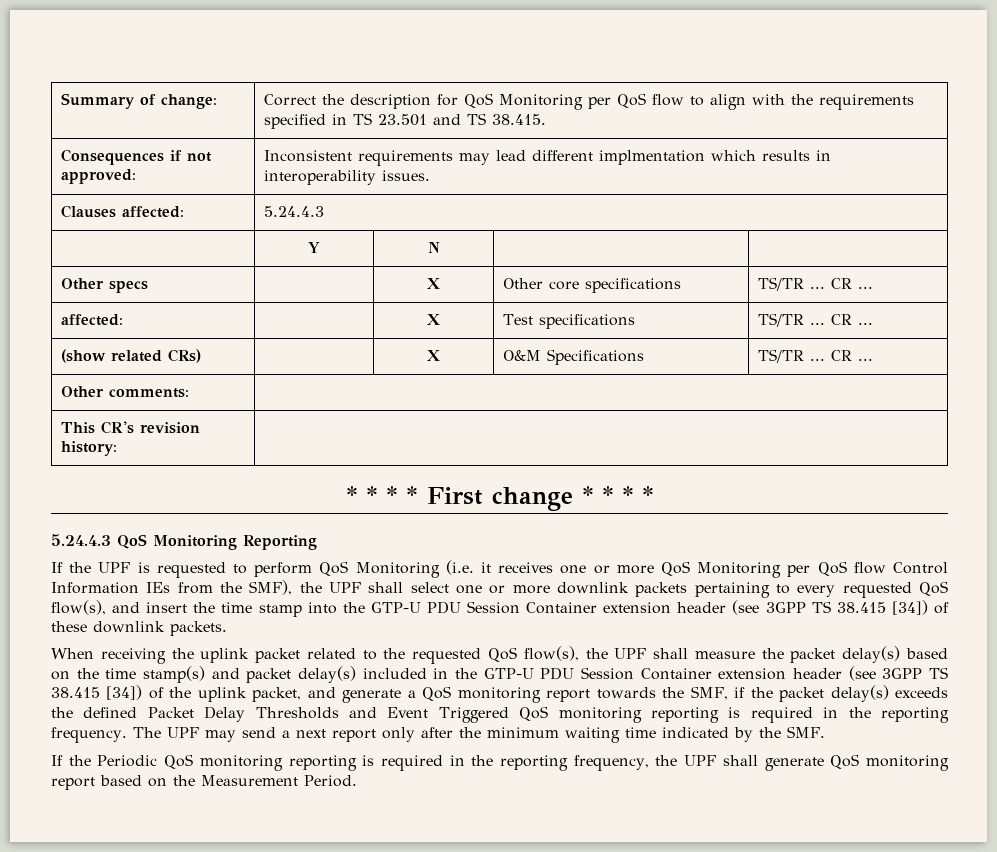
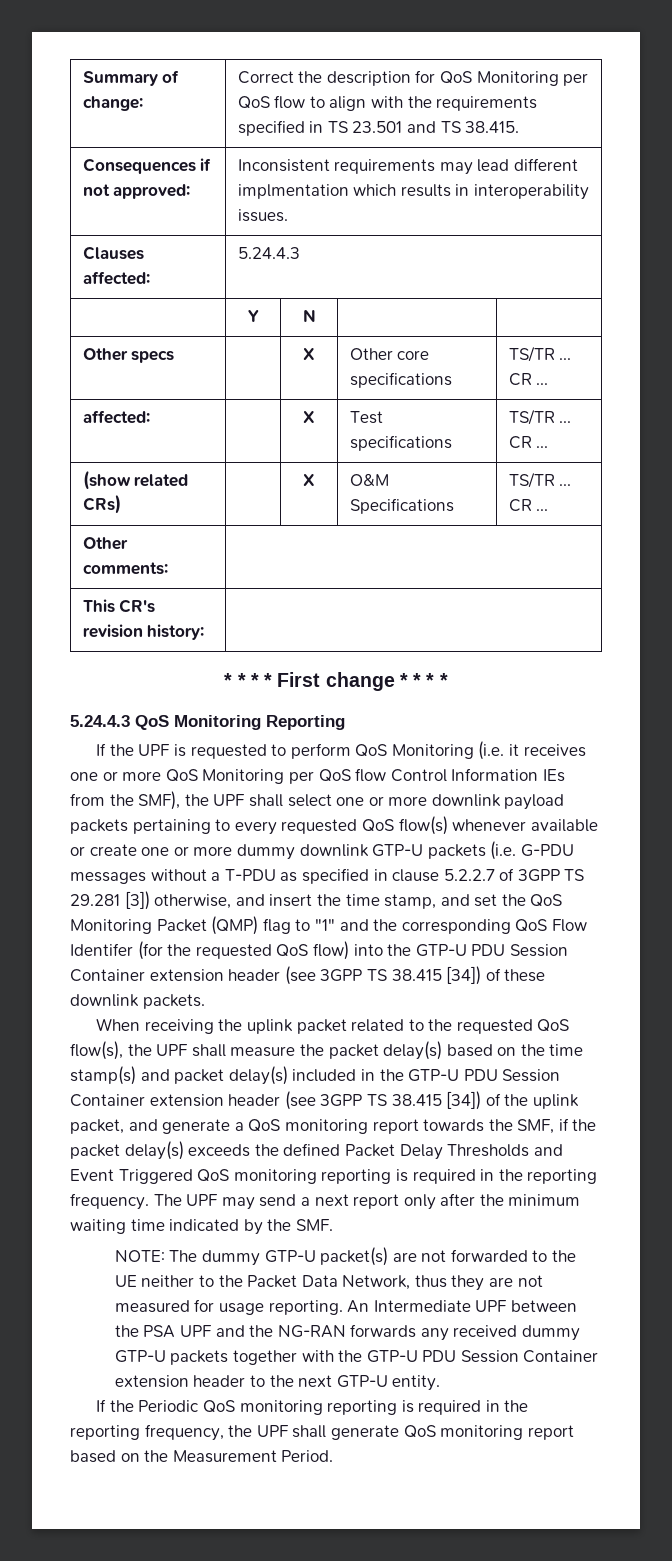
- If the UPF is requested to perform QoS Monitoring (i.e. it receives one or more QoS Monitoring per QoS flow Control Information IEs from the SMF), the UPF shall select one or more downlink packets pertaining to every requested QoS flow(s), and insert the time stamp into the GTP-U PDU Session Container extension header (see 3GPP TS 38.415 [34]) of these downlink packets.
+ If the UPF is requested to perform QoS Monitoring (i.e. it receives one or more QoS Monitoring per QoS flow Control Information IEs from the SMF), the UPF shall select one or more downlink payload packets pertaining to every requested QoS flow(s) whenever available or create one or more dummy downlink GTP-U packets (i.e. G-PDU messages without a T-PDU as specified in clause 5.2.2.7 of 3GPP TS 29.281 [3]) otherwise, and insert the time stamp, and set the QoS Monitoring Packet (QMP) flag to "1" and the corresponding QoS Flow Identifer (for the requested QoS flow) into the GTP-U PDU Session Container extension header (see 3GPP TS 38.415 [34]) of these downlink packets.
+ NOTE: The dummy GTP-U packet(s) are not forwarded to the UE neither to the Packet Data Network, thus they are not measured for usage reporting. An Intermediate UPF between the PSA UPF and the NG-RAN forwards any received dummy GTP-U packets together with the GTP-U PDU Session Container extension header to the next GTP-U entity.

